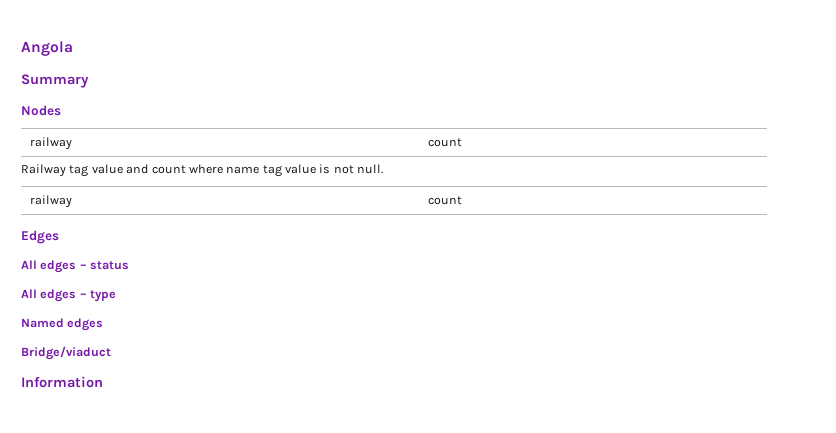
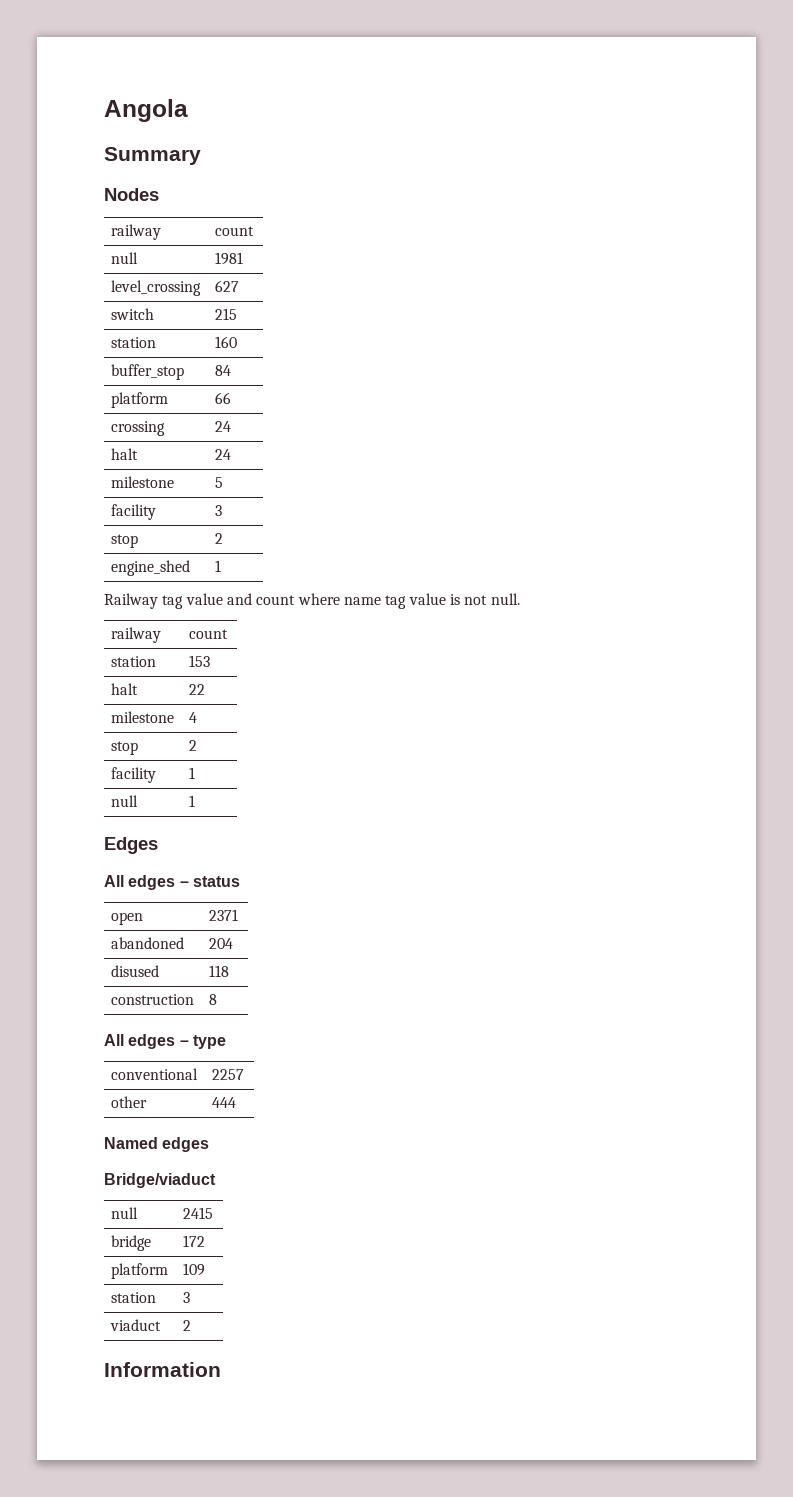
+ null | 1981
+ level_crossing | 627
+ switch | 215
+ station | 160
+ buffer_stop | 84
+ platform | 66
+ crossing | 24
+ halt | 24
+ milestone | 5
+ facility | 3
+ stop | 2
+ engine_shed | 1
+ station | 153
+ halt | 22
+ milestone | 4
+ stop | 2
+ facility | 1
+ null | 1
+ open | 2371
+ abandoned | 204
+ disused | 118
+ construction | 8
+ conventional | 2257
+ other | 444
+ null | 2415
+ bridge | 172
+ platform | 109
+ station | 3
+ viaduct | 2

